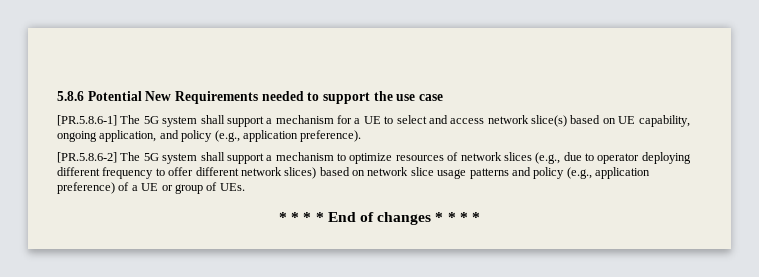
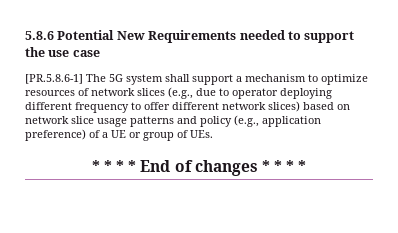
- [PR.5.8.6-1] The 5G system shall support a mechanism for a UE to select and access network slice(s) based on UE capability, ongoing application, and policy (e.g., application preference).
- [PR.5.8.6-2] The 5G system shall support a mechanism to optimize resources of network slices (e.g., due to operator deploying different frequency to offer different network slices) based on network slice usage patterns and policy (e.g., application preference) of a UE or group of UEs.
+ [PR.5.8.6-1] The 5G system shall support a mechanism to optimize resources of network slices (e.g., due to operator deploying different frequency to offer different network slices) based on network slice usage patterns and policy (e.g., application preference) of a UE or group of UEs.

